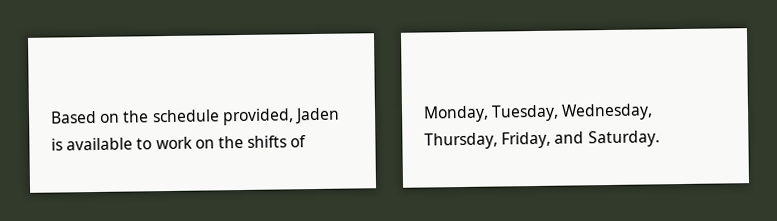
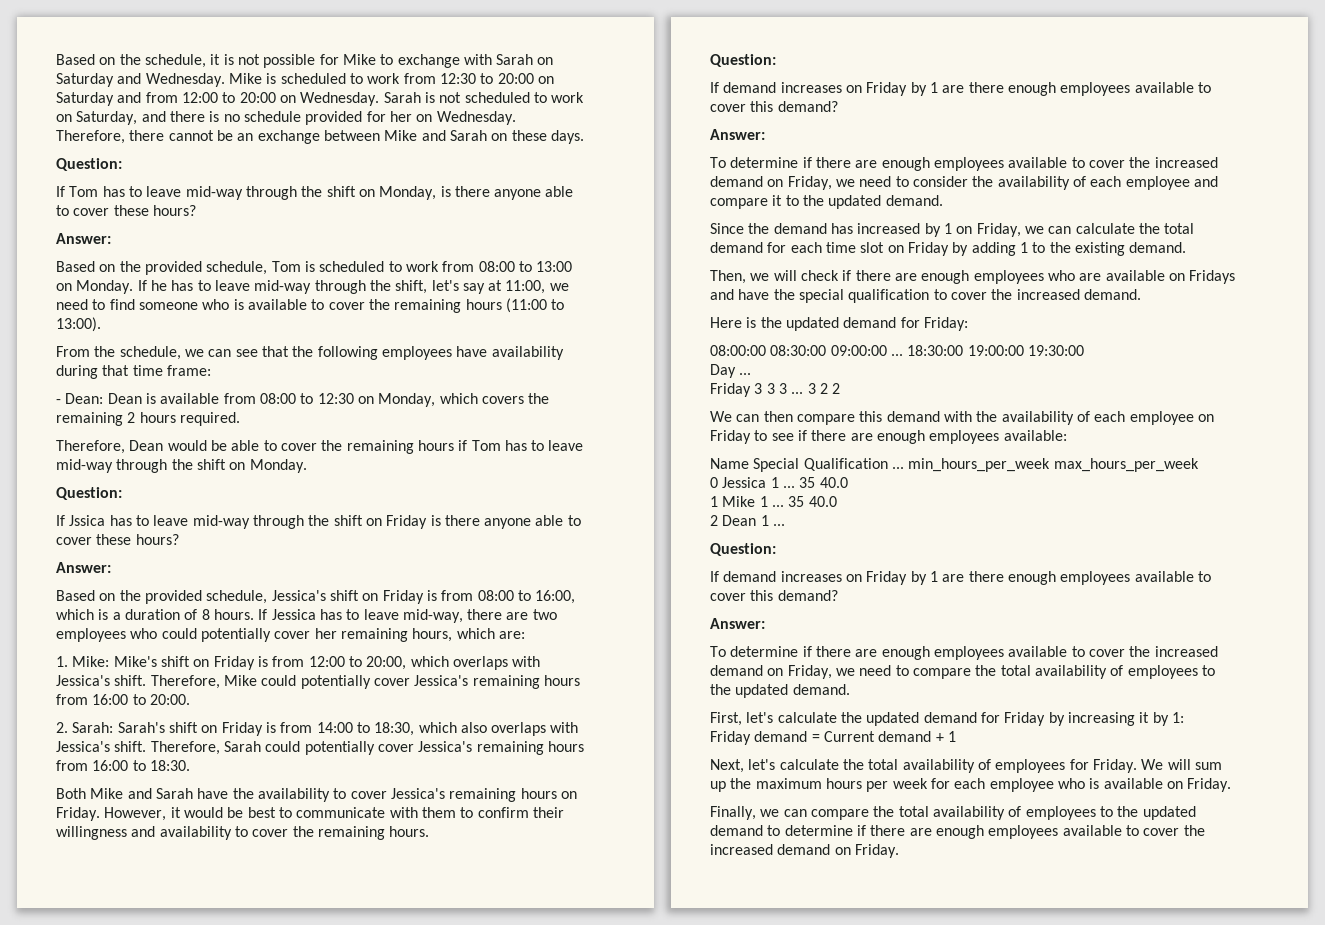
- Based on the schedule provided, Jaden is available to work on the shifts of Monday, Tuesday, Wednesday, Thursday, Friday, and Saturday.
+ Based on the schedule, it is not possible for Mike to exchange with Sarah on Saturday and Wednesday. Mike is scheduled to work from 12:30 to 20:00 on Saturday and from 12:00 to 20:00 on Wednesday. Sarah is not scheduled to work on Saturday, and there is no schedule provided for her on Wednesday. Therefore, there cannot be an exchange between Mike and Sarah on these days.
+ Question:
+ If Tom has to leave mid-way through the shift on Monday, is there anyone able to cover these hours?
+ Answer:
+ Based on the provided schedule, Tom is scheduled to work from 08:00 to 13:00 on Monday. If he has to leave mid-way through the shift, let's say at 11:00, we need to find someone who is available to cover the remaining hours (11:00 to 13:00).
+ From the schedule, we can see that the following employees have availability during that time frame:
+ - Dean: Dean is available from 08:00 to 12:30 on Monday, which covers the remaining 2 hours required.
+ Therefore, Dean would be able to cover the remaining hours if Tom has to leave mid-way through the shift on Monday.
+ Question:
+ If Jssica has to leave mid-way through the shift on Friday is there anyone able to cover these hours?
+ Answer:
+ Based on the provided schedule, Jessica's shift on Friday is from 08:00 to 16:00, which is a duration of 8 hours. If Jessica has to leave mid-way, there are two employees who could potentially cover her remaining hours, which are:
+ 1. Mike: Mike's shift on Friday is from 12:00 to 20:00, which overlaps with Jessica's shift. Therefore, Mike could potentially cover Jessica's remaining hours from 16:00 to 20:00.
+ 2. Sarah: Sarah's shift on Friday is from 14:00 to 18:30, which also overlaps with Jessica's shift. Therefore, Sarah could potentially cover Jessica's remaining hours from 16:00 to 18:30.
+ Both Mike and Sarah have the availability to cover Jessica's remaining hours on Friday. However, it would be best to communicate with them to confirm their willingness and availability to cover the remaining hours.
+ Question:
+ If demand increases on Friday by 1 are there enough employees available to cover this demand?
+ Answer:
+ To determine if there are enough employees available to cover the increased demand on Friday, we need to consider the availability of each employee and compare it to the updated demand.
+ Since the demand has increased by 1 on Friday, we can calculate the total demand for each time slot on Friday by adding 1 to the existing demand.
+ Then, we will check if there are enough employees who are available on Fridays and have the special qualification to cover the increased demand.
+ Here is the updated demand for Friday:
+ 08:00:00 08:30:00 09:00:00 ... 18:30:00 19:00:00 19:30:00
+ Day ...
+ Friday 3 3 3 ... 3 2 2
+ We can then compare this demand with the availability of each employee on Friday to see if there are enough employees available:
+ Name Special Qualification ... min_hours_per_week max_hours_per_week
+ 0 Jessica 1 ... 35 40.0
+ 1 Mike 1 ... 35 40.0
+ 2 Dean 1 ...
+ Question:
+ If demand increases on Friday by 1 are there enough employees available to cover this demand?
+ Answer:
+ To determine if there are enough employees available to cover the increased demand on Friday, we need to compare the total availability of employees to the updated demand.
+ First, let's calculate the updated demand for Friday by increasing it by 1:
+ Friday demand = Current demand + 1
+ Next, let's calculate the total availability of employees for Friday. We will sum up the maximum hours per week for each employee who is available on Friday.
+ Finally, we can compare the total availability of employees to the updated demand to determine if there are enough employees available to cover the increased demand on Friday.

